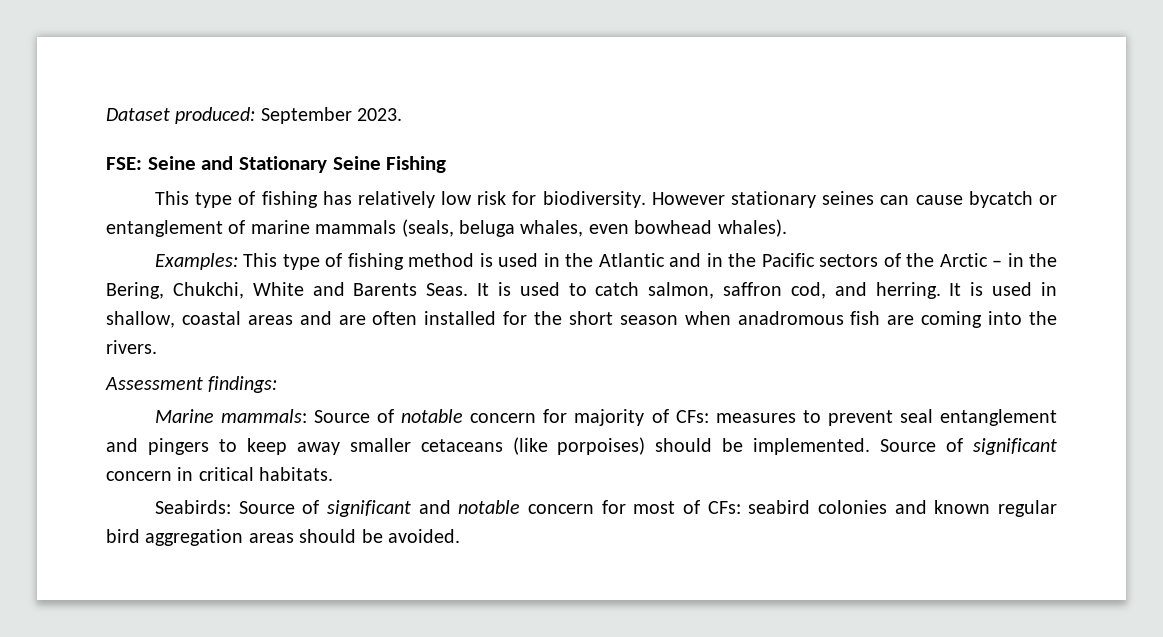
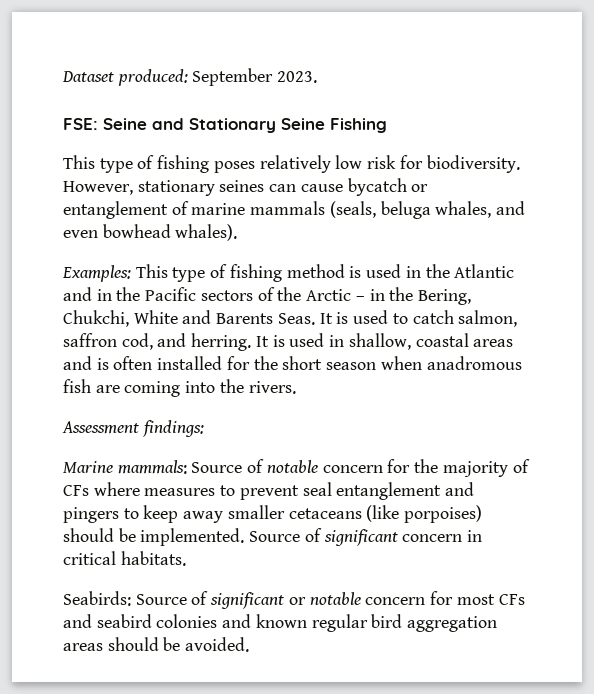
- This type of fishing has relatively low risk for biodiversity.
+ This type of fishing poses relatively low risk for biodiversity.
- However stationary seines can cause bycatch or entanglement of marine mammals (seals, beluga whales, even bowhead whales).
+ However, stationary seines can cause bycatch or entanglement of marine mammals (seals, beluga whales, and even bowhead whales).
- It is used in shallow, coastal areas and are often installed for the short season when anadromous fish are coming into the rivers.
+ It is used in shallow, coastal areas and is often installed for the short season when anadromous fish are coming into the rivers.
- Marine mammals: Source of notable concern for majority of CFs: measures to prevent seal entanglement and pingers to keep away smaller cetaceans (like porpoises) should be implemented.
+ Marine mammals: Source of notable concern for the majority of CFs where measures to prevent seal entanglement and pingers to keep away smaller cetaceans (like porpoises) should be implemented.
- Seabirds: Source of significant and notable concern for most of CFs: seabird colonies and known regular bird aggregation areas should be avoided.
+ Seabirds: Source of significant or notable concern for most CFs and seabird colonies and known regular bird aggregation areas should be avoided.

